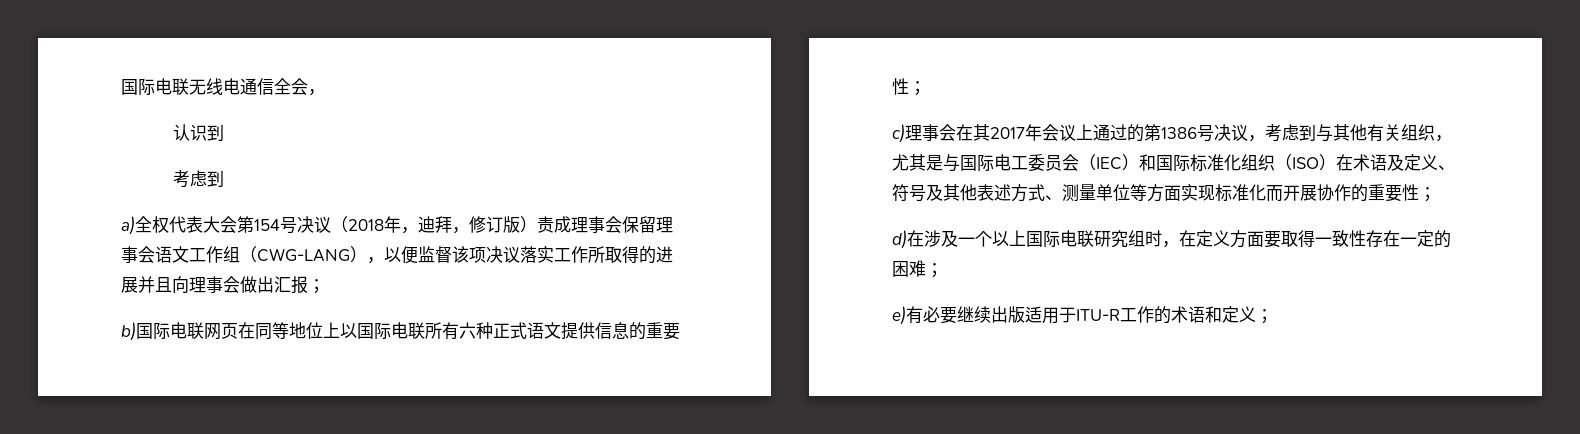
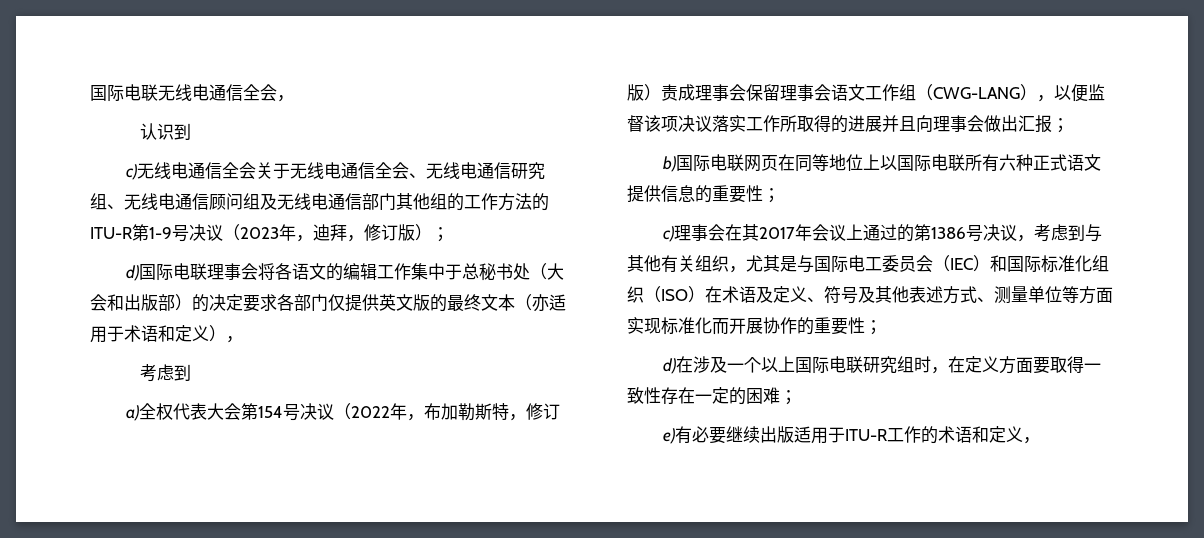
+ c)无线电通信全会关于无线电通信全会、无线电通信研究组、无线电通信顾问组及无线电通信部门其他组的工作方法的ITU-R第1-9号决议（2023年，迪拜，修订版）；
+ d)国际电联理事会将各语文的编辑工作集中于总秘书处（大会和出版部）的决定要求各部门仅提供英文版的最终文本（亦适用于术语和定义），
- a)全权代表大会第154号决议（2018年，迪拜，修订版）责成理事会保留理事会语文工作组（CWG-LANG），以便监督该项决议落实工作所取得的进展并且向理事会做出汇报；
+ a)全权代表大会第154号决议（2022年，布加勒斯特，修订版）责成理事会保留理事会语文工作组（CWG-LANG），以便监督该项决议落实工作所取得的进展并且向理事会做出汇报；
- e)有必要继续出版适用于ITU-R工作的术语和定义；
+ e)有必要继续出版适用于ITU-R工作的术语和定义，

